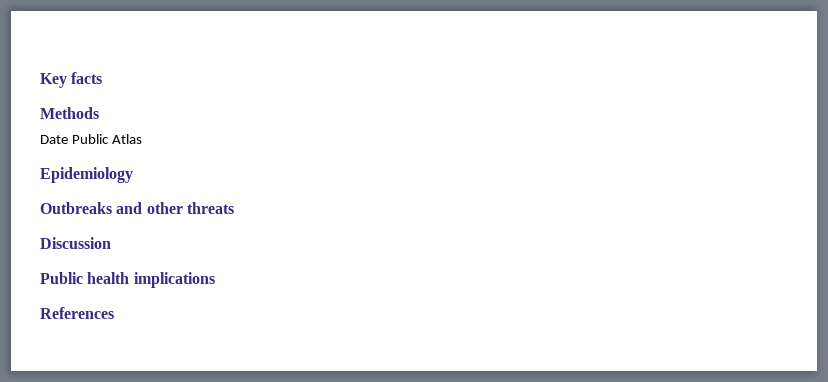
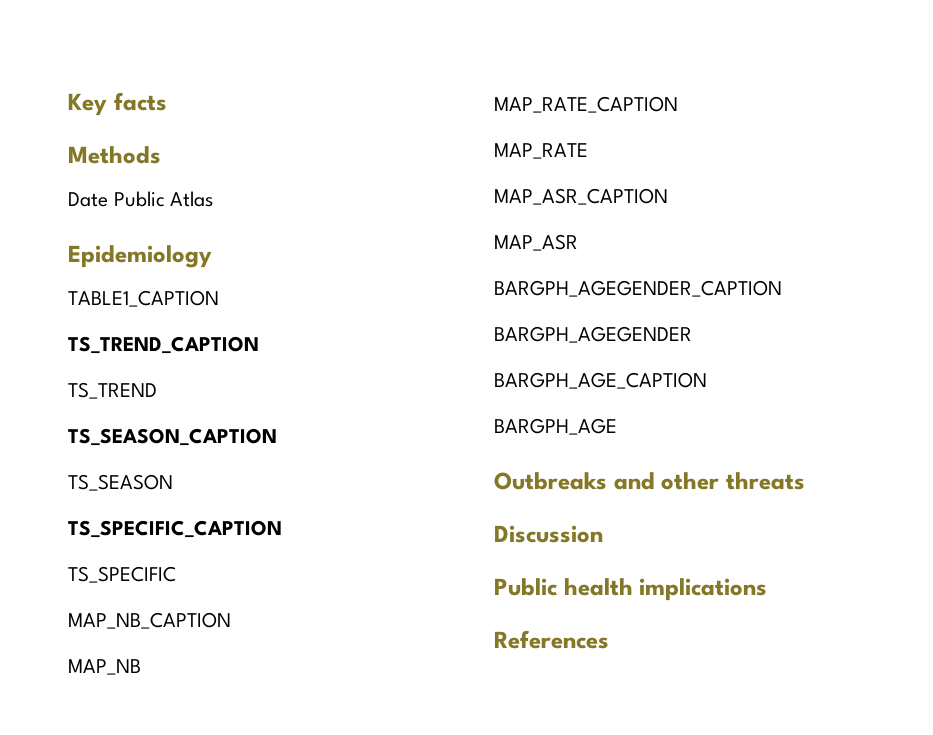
+ TABLE1_CAPTION
+ TS_TREND_CAPTION
+ TS_TREND
+ TS_SEASON_CAPTION
+ TS_SEASON
+ TS_SPECIFIC_CAPTION
+ TS_SPECIFIC
+ MAP_NB_CAPTION
+ MAP_NB
+ MAP_RATE_CAPTION
+ MAP_RATE
+ MAP_ASR_CAPTION
+ MAP_ASR
+ BARGPH_AGEGENDER_CAPTION
+ BARGPH_AGEGENDER
+ BARGPH_AGE_CAPTION
+ BARGPH_AGE

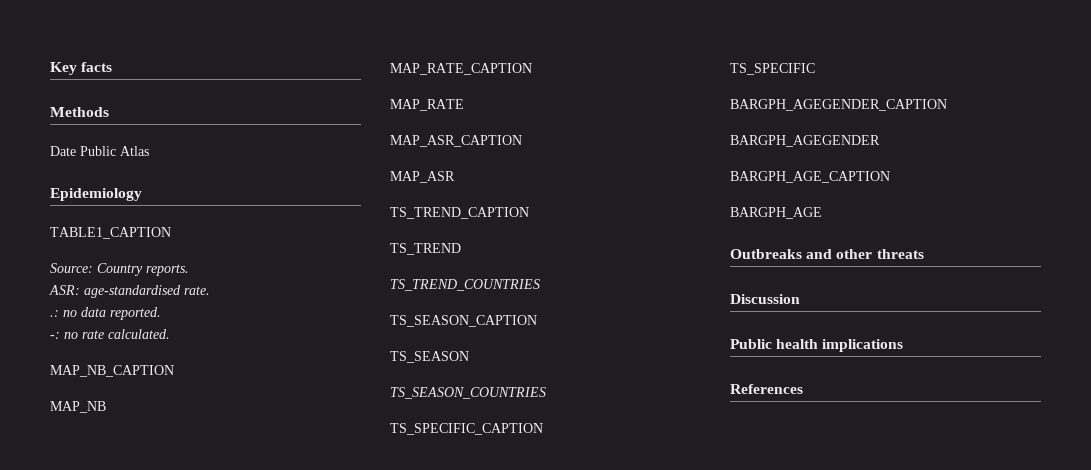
- TS_TREND_CAPTION
- TS_TREND
- TS_SEASON_CAPTION
- TS_SEASON
- TS_SPECIFIC_CAPTION
- TS_SPECIFIC
+ Source: Country reports.
+ ASR: age-standardised rate.
+ .: no data reported.
+ -: no rate calculated.
+ TS_TREND_CAPTION
+ TS_TREND
+ TS_TREND_COUNTRIES
+ TS_SEASON_CAPTION
+ TS_SEASON
+ TS_SEASON_COUNTRIES
+ TS_SPECIFIC_CAPTION
+ TS_SPECIFIC

